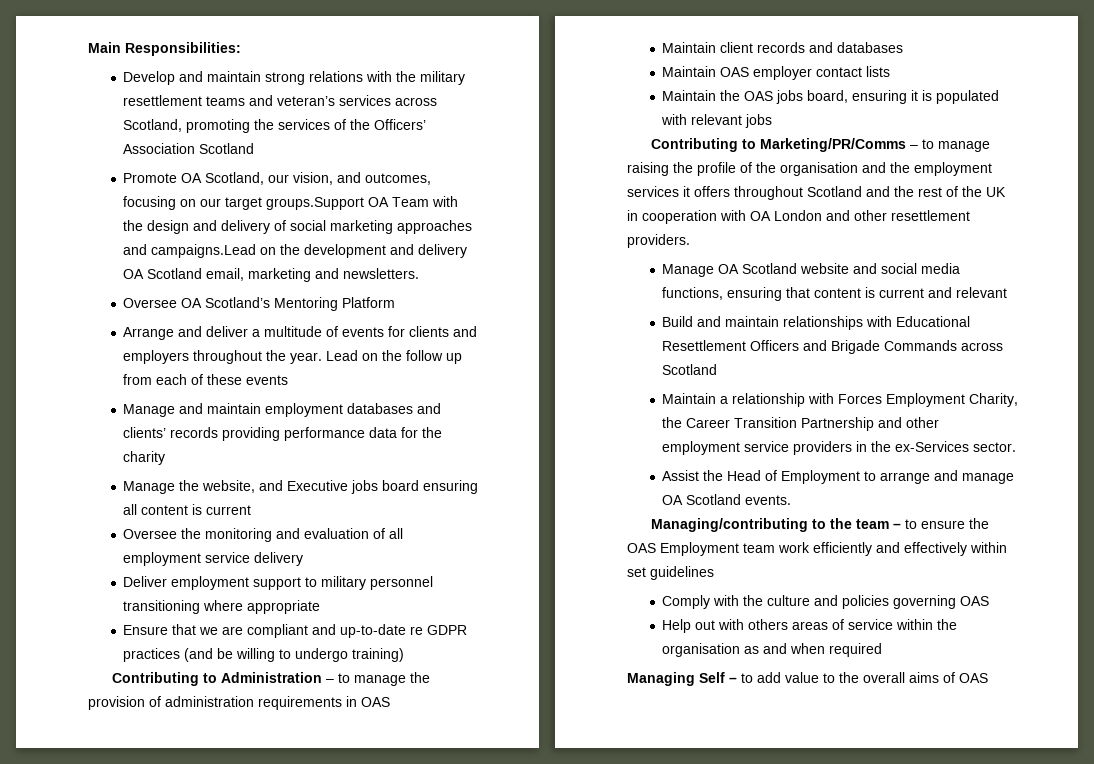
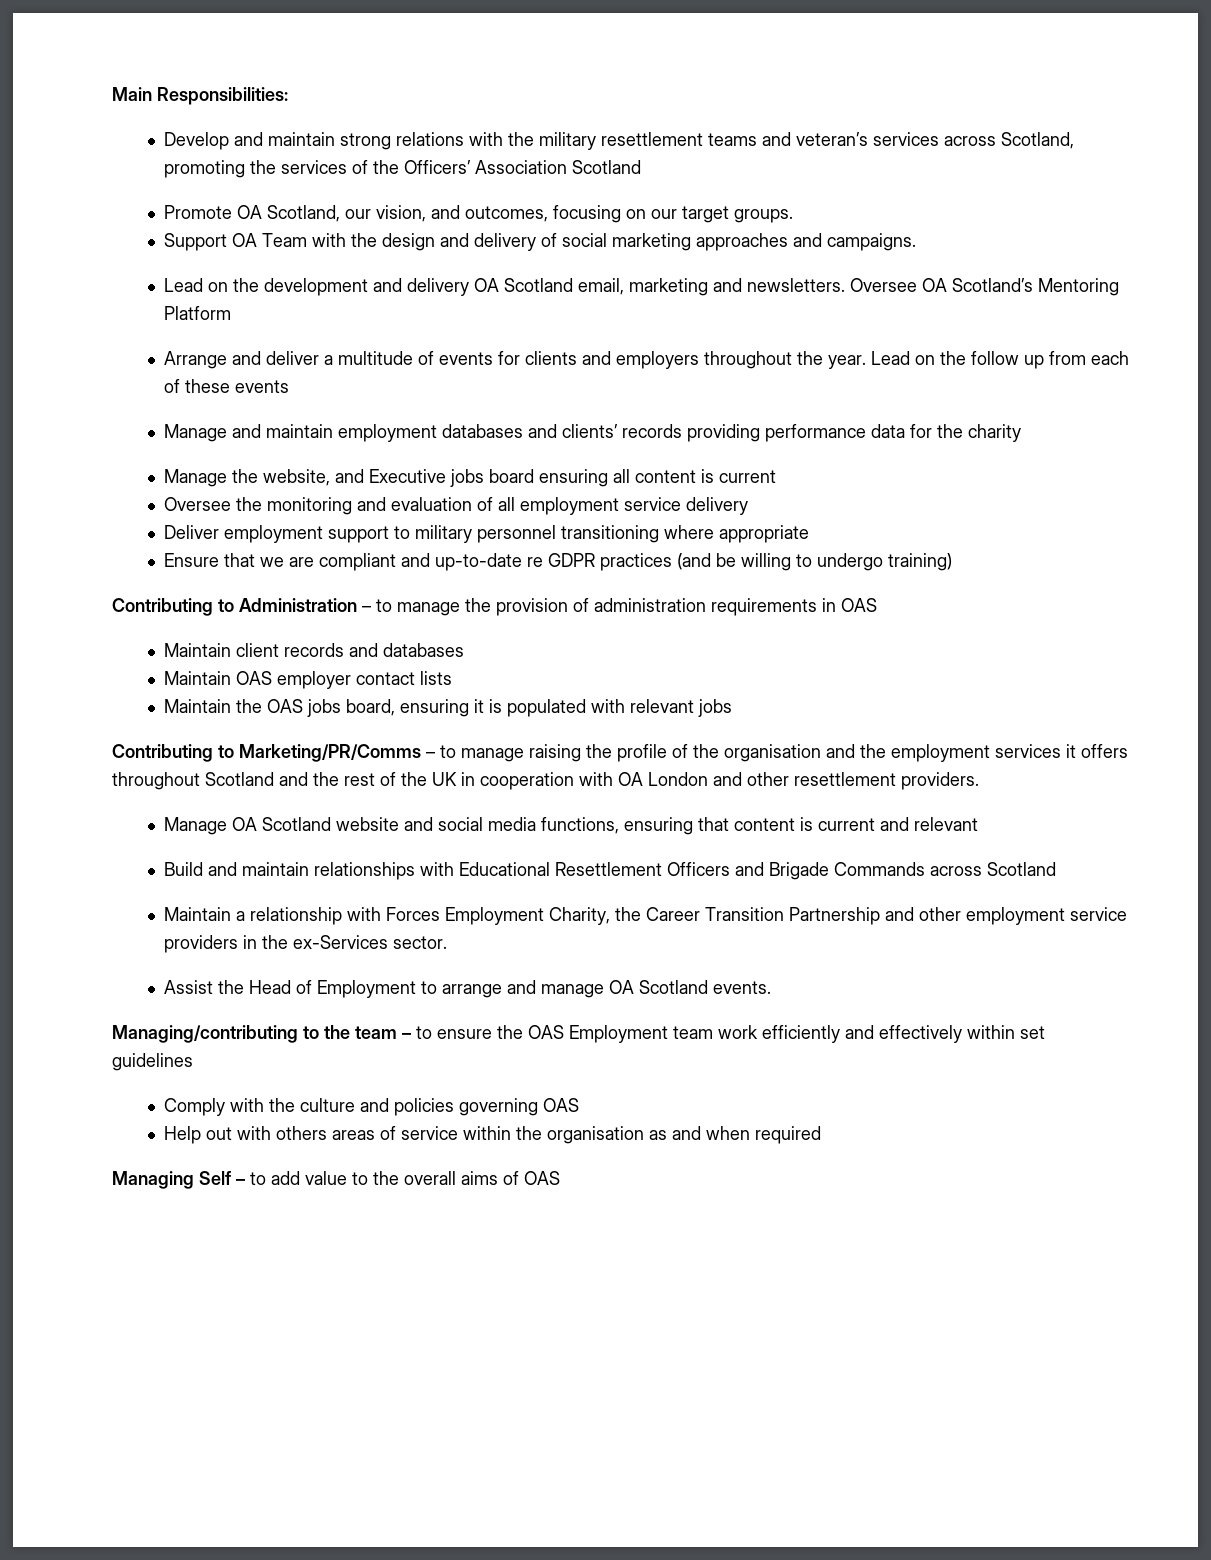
- Promote OA Scotland, our vision, and outcomes, focusing on our target groups.Support OA Team with the design and delivery of social marketing approaches and campaigns.Lead on the development and delivery OA Scotland email, marketing and newsletters.
- Oversee OA Scotland’s Mentoring Platform
+ Promote OA Scotland, our vision, and outcomes, focusing on our target groups.
+ Support OA Team with the design and delivery of social marketing approaches and campaigns.
+ Lead on the development and delivery OA Scotland email, marketing and newsletters. Oversee OA Scotland’s Mentoring Platform

